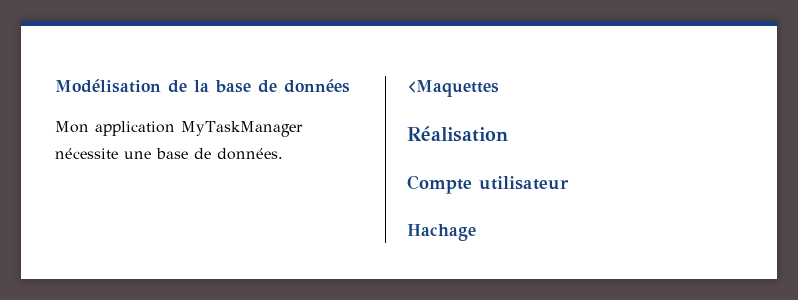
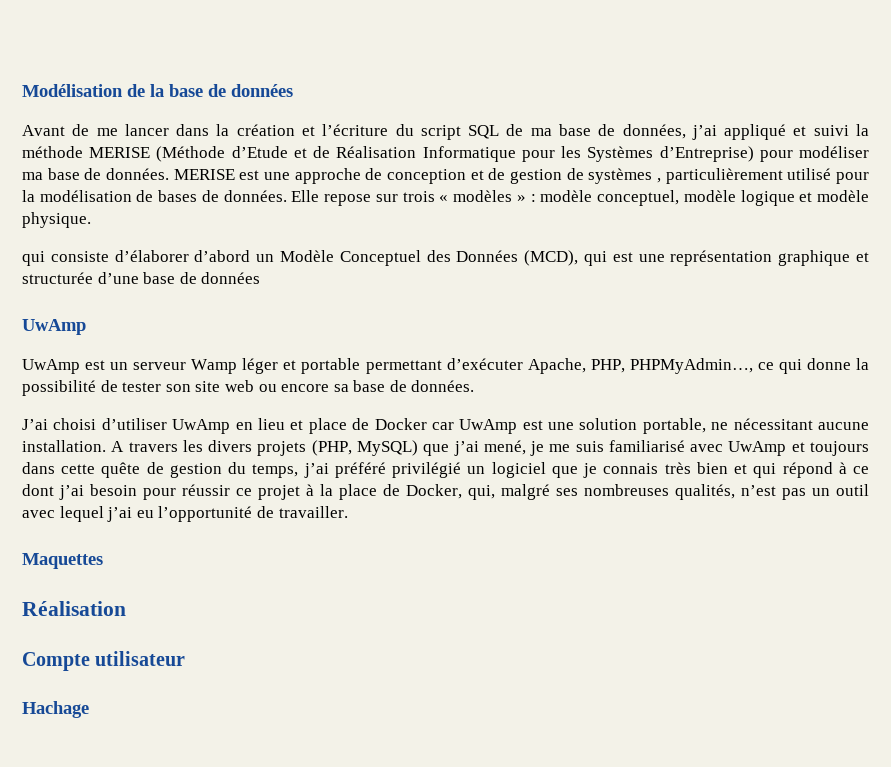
- Mon application MyTaskManager nécessite une base de données.
- <Maquettes
+ Avant de me lancer dans la création et l’écriture du script SQL de ma base de données, j’ai appliqué et suivi la méthode MERISE (Méthode d’Etude et de Réalisation Informatique pour les Systèmes d’Entreprise) pour modéliser ma base de données. MERISE est une approche de conception et de gestion de systèmes , particulièrement utilisé pour la modélisation de bases de données. Elle repose sur trois « modèles » : modèle conceptuel, modèle logique et modèle physique.
+ qui consiste d’élaborer d’abord un Modèle Conceptuel des Données (MCD), qui est une représentation graphique et structurée d’une base de données
+ UwAmp
+ UwAmp est un serveur Wamp léger et portable permettant d’exécuter Apache, PHP, PHPMyAdmin…, ce qui donne la possibilité de tester son site web ou encore sa base de données.
+ J’ai choisi d’utiliser UwAmp en lieu et place de Docker car UwAmp est une solution portable, ne nécessitant aucune installation. A travers les divers projets (PHP, MySQL) que j’ai mené, je me suis familiarisé avec UwAmp et toujours dans cette quête de gestion du temps, j’ai préféré privilégié un logiciel que je connais très bien et qui répond à ce dont j’ai besoin pour réussir ce projet à la place de Docker, qui, malgré ses nombreuses qualités, n’est pas un outil avec lequel j’ai eu l’opportunité de travailler.
+ Maquettes

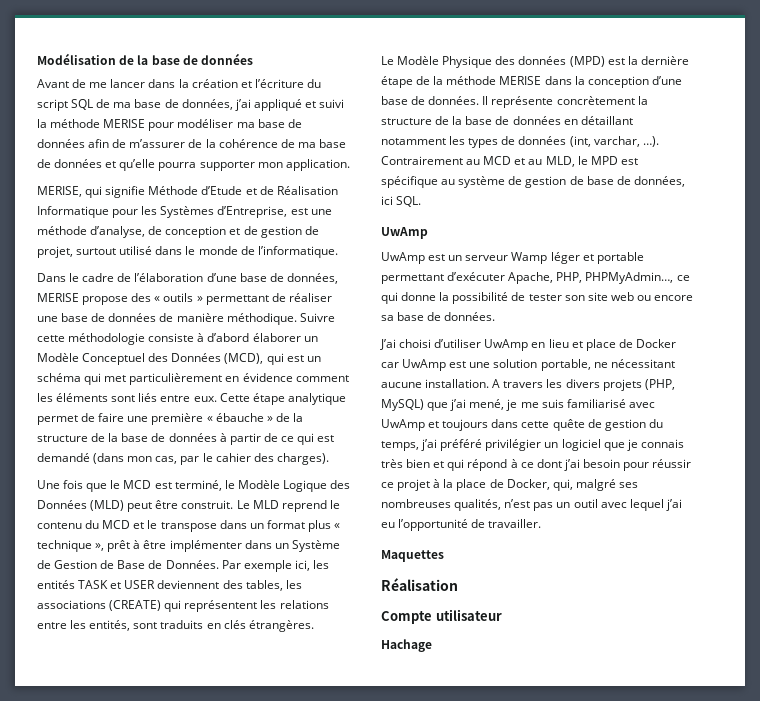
- Avant de me lancer dans la création et l’écriture du script SQL de ma base de données, j’ai appliqué et suivi la méthode MERISE (Méthode d’Etude et de Réalisation Informatique pour les Systèmes d’Entreprise) pour modéliser ma base de données. MERISE est une approche de conception et de gestion de systèmes , particulièrement utilisé pour la modélisation de bases de données. Elle repose sur trois « modèles » : modèle conceptuel, modèle logique et modèle physique.
- qui consiste d’élaborer d’abord un Modèle Conceptuel des Données (MCD), qui est une représentation graphique et structurée d’une base de données
+ Avant de me lancer dans la création et l’écriture du script SQL de ma base de données, j’ai appliqué et suivi la méthode MERISE pour modéliser ma base de données afin de m’assurer de la cohérence de ma base de données et qu’elle pourra supporter mon application.
+ MERISE, qui signifie Méthode d’Etude et de Réalisation Informatique pour les Systèmes d’Entreprise, est une méthode d’analyse, de conception et de gestion de projet, surtout utilisé dans le monde de l’informatique.
+ Dans le cadre de l’élaboration d’une base de données, MERISE propose des « outils » permettant de réaliser une base de données de manière méthodique. Suivre cette méthodologie consiste à d’abord élaborer un Modèle Conceptuel des Données (MCD), qui est un schéma qui met particulièrement en évidence comment les éléments sont liés entre eux. Cette étape analytique permet de faire une première « ébauche » de la structure de la base de données à partir de ce qui est demandé (dans mon cas, par le cahier des charges).
+ Une fois que le MCD est terminé, le Modèle Logique des Données (MLD) peut être construit. Le MLD reprend le contenu du MCD et le transpose dans un format plus « technique », prêt à être implémenter dans un Système de Gestion de Base de Données. Par exemple ici, les entités TASK et USER deviennent des tables, les associations (CREATE) qui représentent les relations entre les entités, sont traduits en clés étrangères.
+ Le Modèle Physique des données (MPD) est la dernière étape de la méthode MERISE dans la conception d’une base de données. Il représente concrètement la structure de la base de données en détaillant notamment les types de données (int, varchar, …). Contrairement au MCD et au MLD, le MPD est spécifique au système de gestion de base de données, ici SQL.
- A travers les divers projets (PHP, MySQL) que j’ai mené, je me suis familiarisé avec UwAmp et toujours dans cette quête de gestion du temps, j’ai préféré privilégié un logiciel que je connais très bien et qui répond à ce dont j’ai besoin pour réussir ce projet à la place de Docker, qui, malgré ses nombreuses qualités, n’est pas un outil avec lequel j’ai eu l’opportunité de travailler.
+ A travers les divers projets (PHP, MySQL) que j’ai mené, je me suis familiarisé avec UwAmp et toujours dans cette quête de gestion du temps, j’ai préféré privilégier un logiciel que je connais très bien et qui répond à ce dont j’ai besoin pour réussir ce projet à la place de Docker, qui, malgré ses nombreuses qualités, n’est pas un outil avec lequel j’ai eu l’opportunité de travailler.

